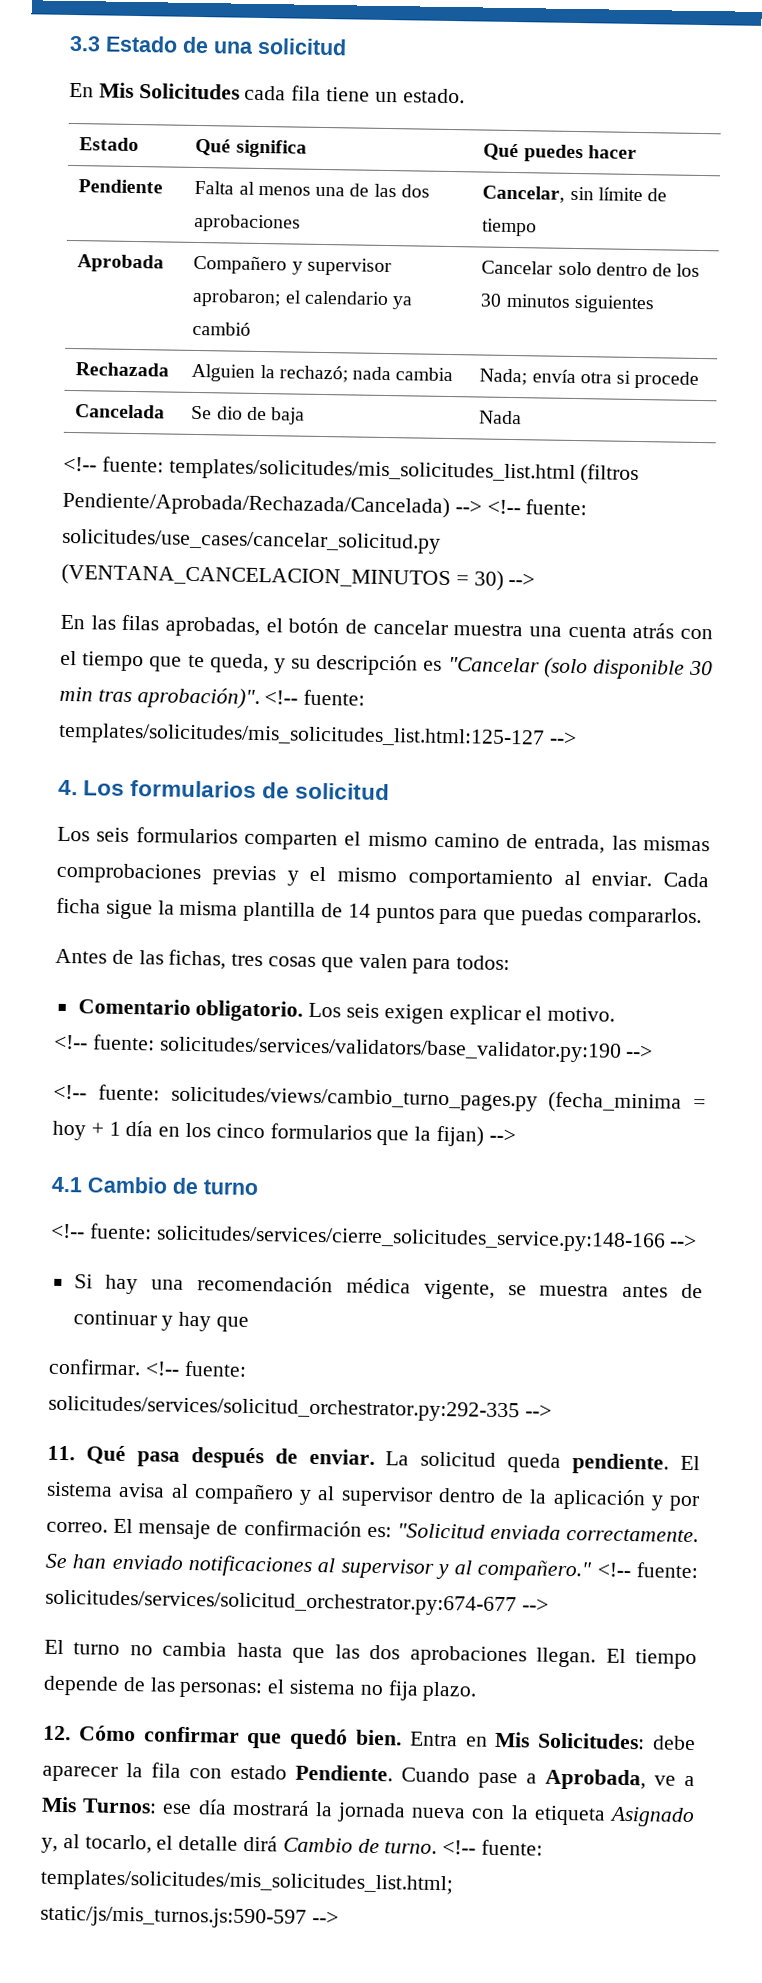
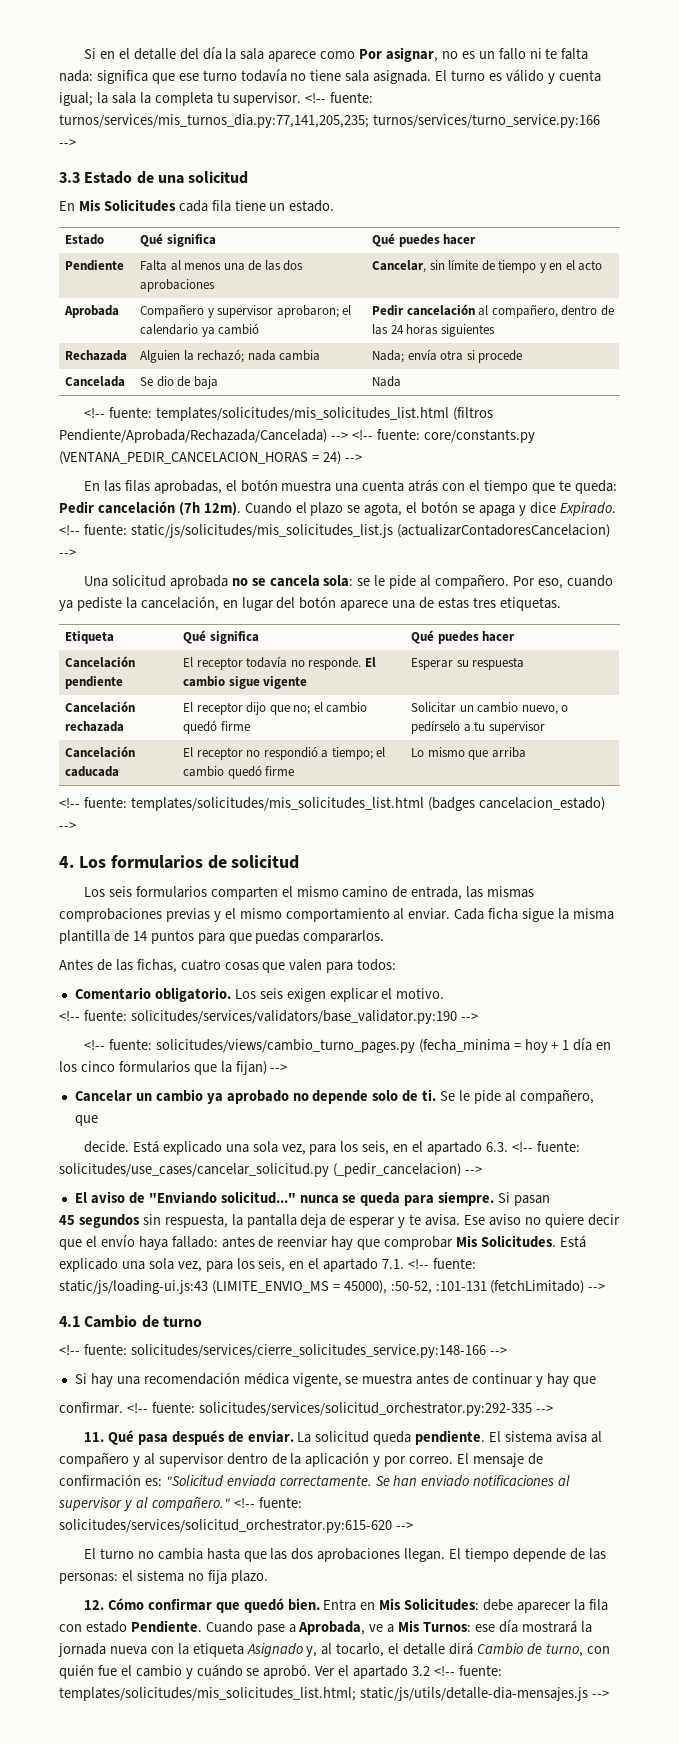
+ Si en el detalle del día la sala aparece como Por asignar, no es un fallo ni te falta nada: significa que ese turno todavía no tiene sala asignada. El turno es válido y cuenta igual; la sala la completa tu supervisor. <!-- fuente: turnos/services/mis_turnos_dia.py:77,141,205,235; turnos/services/turno_service.py:166 -->
- Pendiente | Falta al menos una de las dos aprobaciones | Cancelar, sin límite de tiempo
+ Pendiente | Falta al menos una de las dos aprobaciones | Cancelar, sin límite de tiempo y en el acto
- Aprobada | Compañero y supervisor aprobaron; el calendario ya cambió | Cancelar solo dentro de los 30 minutos siguientes
+ Aprobada | Compañero y supervisor aprobaron; el calendario ya cambió | Pedir cancelación al compañero, dentro de las 24 horas siguientes
- <!-- fuente: templates/solicitudes/mis_solicitudes_list.html (filtros Pendiente/Aprobada/Rechazada/Cancelada) --> <!-- fuente: solicitudes/use_cases/cancelar_solicitud.py (VENTANA_CANCELACION_MINUTOS = 30) -->
+ <!-- fuente: templates/solicitudes/mis_solicitudes_list.html (filtros Pendiente/Aprobada/Rechazada/Cancelada) --> <!-- fuente: core/constants.py (VENTANA_PEDIR_CANCELACION_HORAS = 24) -->
- En las filas aprobadas, el botón de cancelar muestra una cuenta atrás con el tiempo que te queda, y su descripción es "Cancelar (solo disponible 30 min tras aprobación)". <!-- fuente: templates/solicitudes/mis_solicitudes_list.html:125-127 -->
+ En las filas aprobadas, el botón muestra una cuenta atrás con el tiempo que te queda: Pedir cancelación (7h 12m). Cuando el plazo se agota, el botón se apaga y dice Expirado. <!-- fuente: static/js/solicitudes/mis_solicitudes_list.js (actualizarContadoresCancelacion) -->
+ Una solicitud aprobada no se cancela sola: se le pide al compañero. Por eso, cuando ya pediste la cancelación, en lugar del botón aparece una de estas tres etiquetas.
+ Etiqueta | Qué significa | Qué puedes hacer
+ Cancelación pendiente | El receptor todavía no responde. El cambio sigue vigente | Esperar su respuesta
+ Cancelación rechazada | El receptor dijo que no; el cambio quedó firme | Solicitar un cambio nuevo, o pedírselo a tu supervisor
+ Cancelación caducada | El receptor no respondió a tiempo; el cambio quedó firme | Lo mismo que arriba
+ <!-- fuente: templates/solicitudes/mis_solicitudes_list.html (badges cancelacion_estado) -->
- Antes de las fichas, tres cosas que valen para todos:
+ Antes de las fichas, cuatro cosas que valen para todos:
+ Cancelar un cambio ya aprobado no depende solo de ti. Se le pide al compañero, que
+ decide. Está explicado una sola vez, para los seis, en el apartado 6.3. <!-- fuente: solicitudes/use_cases/cancelar_solicitud.py (_pedir_cancelacion) -->
+ El aviso de "Enviando solicitud..." nunca se queda para siempre. Si pasan
+ 45 segundos sin respuesta, la pantalla deja de esperar y te avisa. Ese aviso no quiere decir que el envío haya fallado: antes de reenviar hay que comprobar Mis Solicitudes. Está explicado una sola vez, para los seis, en el apartado 7.1. <!-- fuente: static/js/loading-ui.js:43 (LIMITE_ENVIO_MS = 45000), :50-52, :101-131 (fetchLimitado) -->
- <!-- fuente: solicitudes/services/solicitud_orchestrator.py:674-677 -->
+ <!-- fuente: solicitudes/services/solicitud_orchestrator.py:615-620 -->
- Cuando pase a Aprobada, ve a Mis Turnos: ese día mostrará la jornada nueva con la etiqueta Asignado y, al tocarlo, el detalle dirá Cambio de turno. <!-- fuente: templates/solicitudes/mis_solicitudes_list.html; static/js/mis_turnos.js:590-597 -->
+ Cuando pase a Aprobada, ve a Mis Turnos: ese día mostrará la jornada nueva con la etiqueta Asignado y, al tocarlo, el detalle dirá Cambio de turno, con quién fue el cambio y cuándo se aprobó. Ver el apartado 3.2 <!-- fuente: templates/solicitudes/mis_solicitudes_list.html; static/js/utils/detalle-dia-mensajes.js -->

